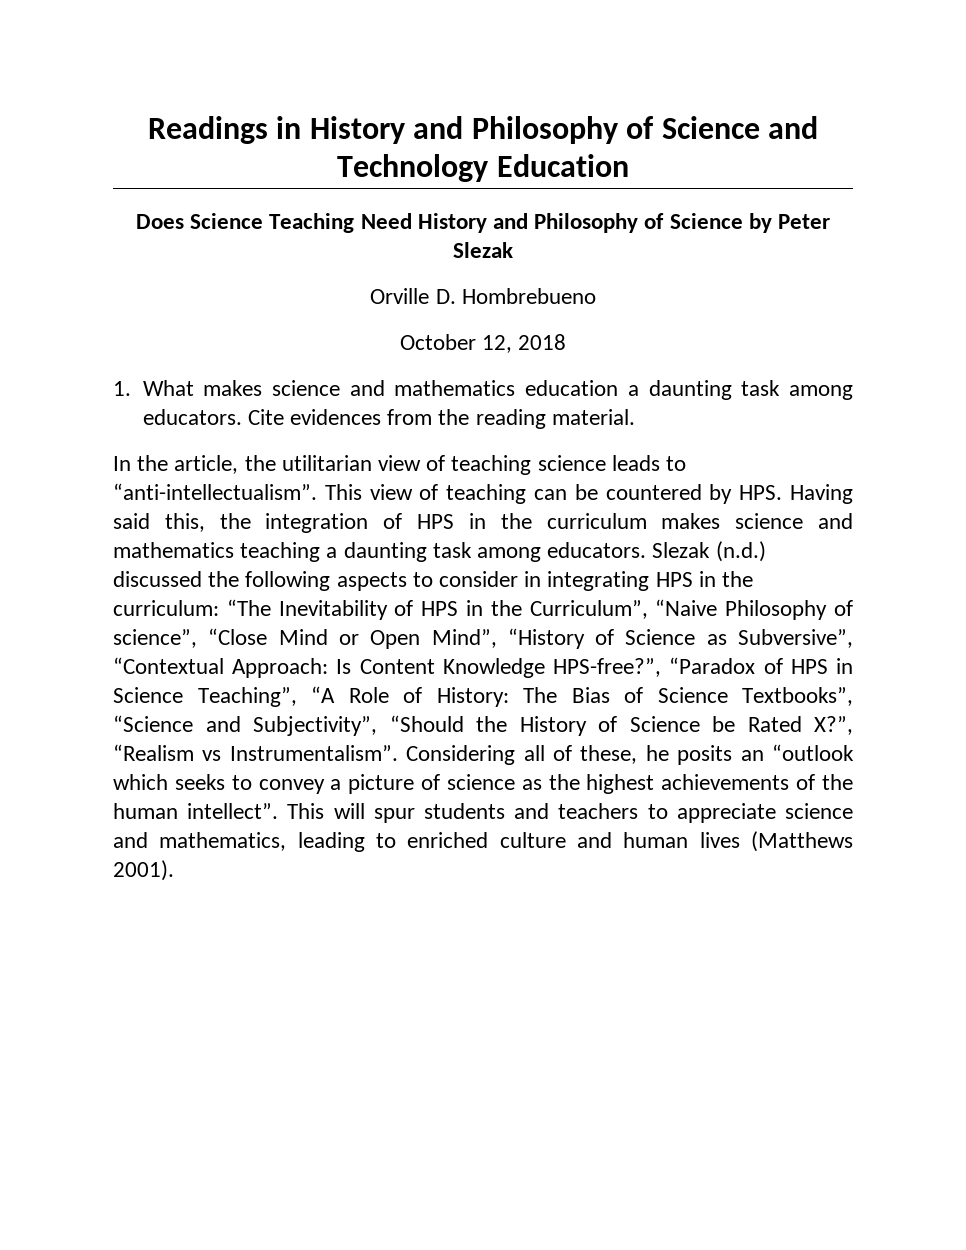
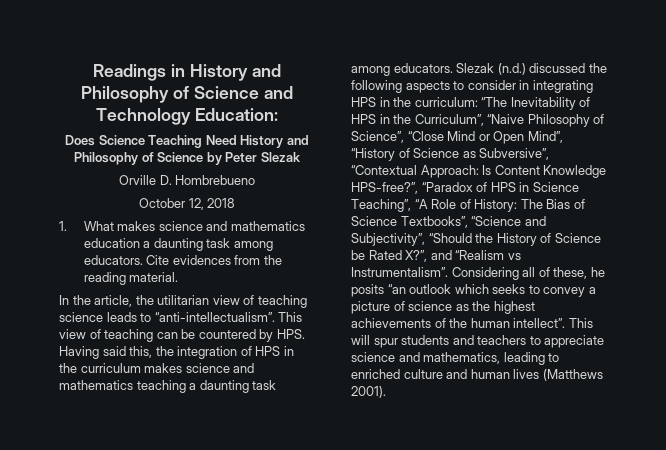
- Readings in History and Philosophy of Science and Technology Education
+ Readings in History and Philosophy of Science and Technology Education:
- “The Inevitability of HPS in the Curriculum”, “Naive Philosophy of science”, “Close Mind or Open Mind”, “History of Science as Subversive”, “Contextual Approach:
+ “The Inevitability of HPS in the Curriculum”, “Naive Philosophy of Science”, “Close Mind or Open Mind”, “History of Science as Subversive”, “Contextual Approach:
- The Bias of Science Textbooks”, “Science and Subjectivity”, “Should the History of Science be Rated X?”, “Realism vs Instrumentalism”.
+ The Bias of Science Textbooks”, “Science and Subjectivity”, “Should the History of Science be Rated X?”, and “Realism vs Instrumentalism”.
- Considering all of these, he posits an “outlook which seeks to convey a picture of science as the highest achievements of the human intellect”.
+ Considering all of these, he posits “an outlook which seeks to convey a picture of science as the highest achievements of the human intellect”.

